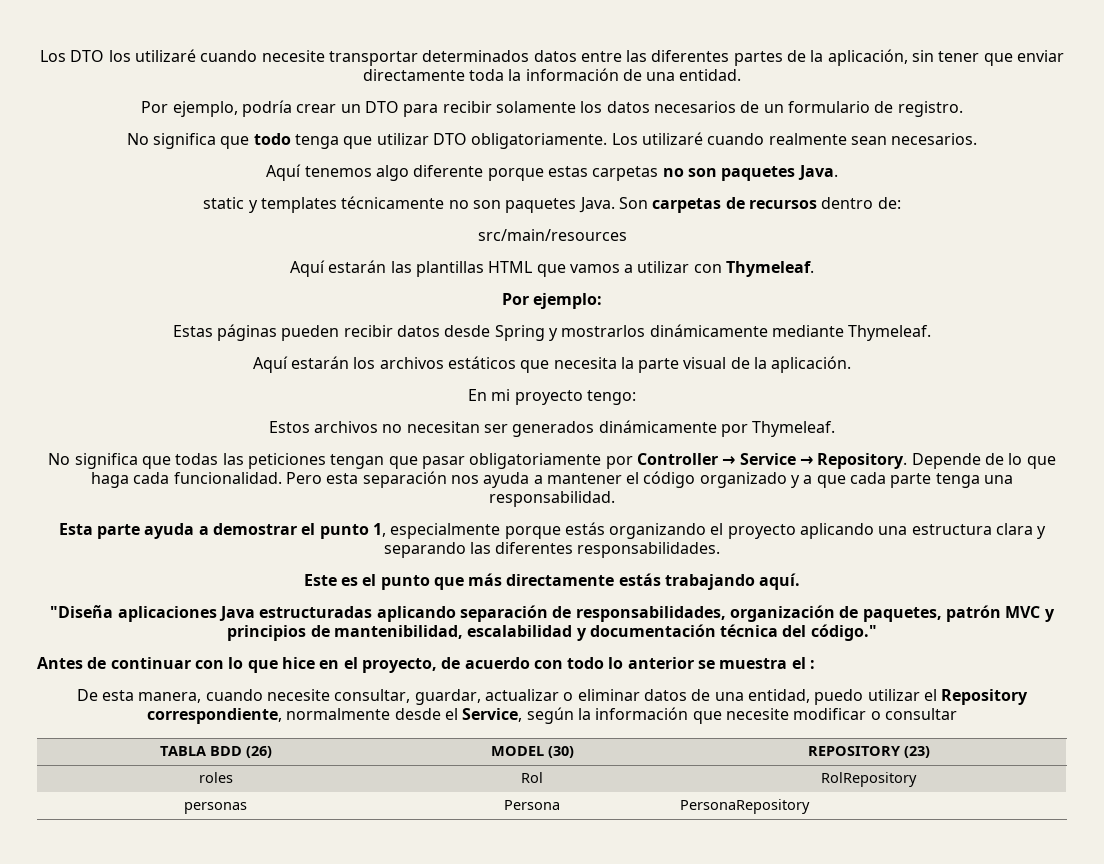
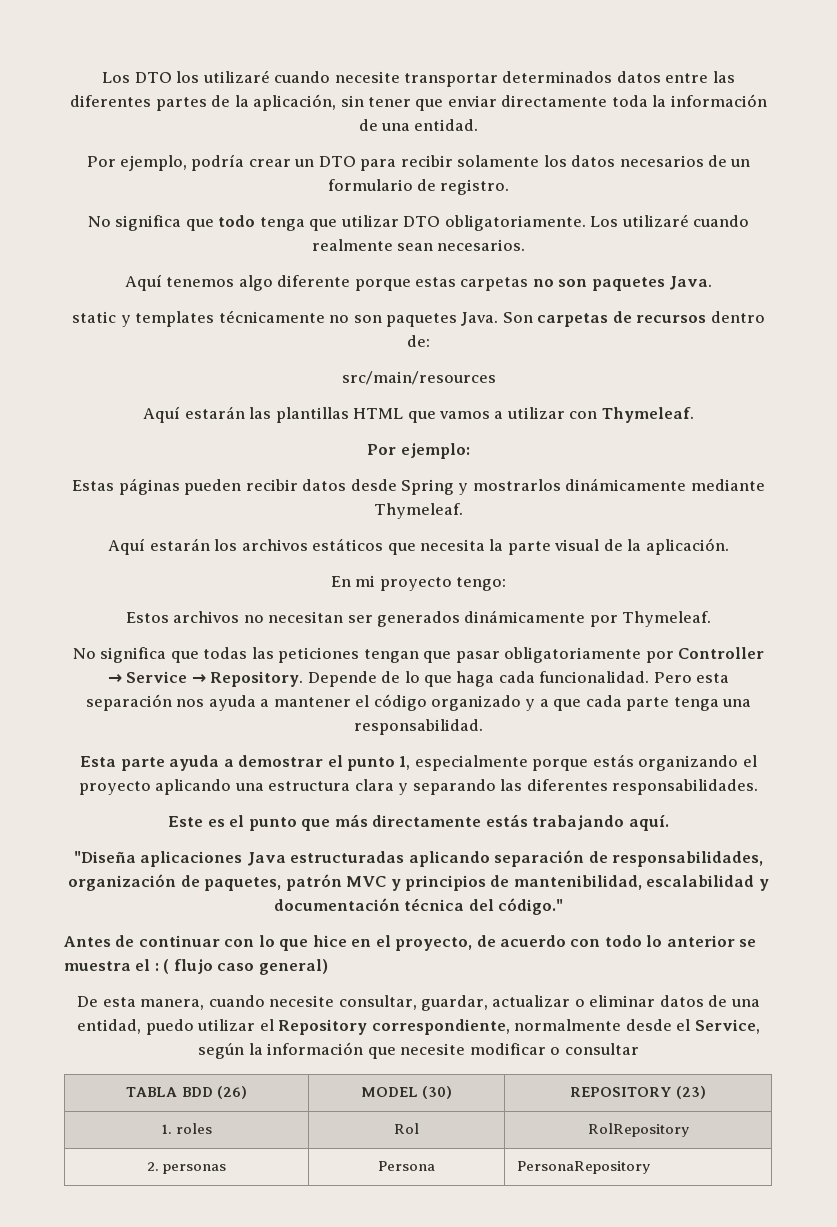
- Antes de continuar con lo que hice en el proyecto, de acuerdo con todo lo anterior se muestra el :
+ Antes de continuar con lo que hice en el proyecto, de acuerdo con todo lo anterior se muestra el : ( flujo caso general)
- roles | Rol | RolRepository
+ 1. roles | Rol | RolRepository
- personas | Persona | PersonaRepository
+ 2. personas | Persona | PersonaRepository

